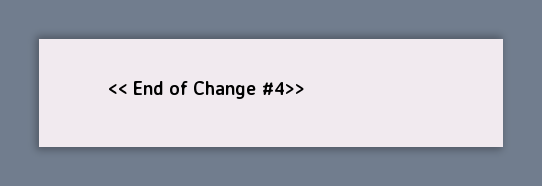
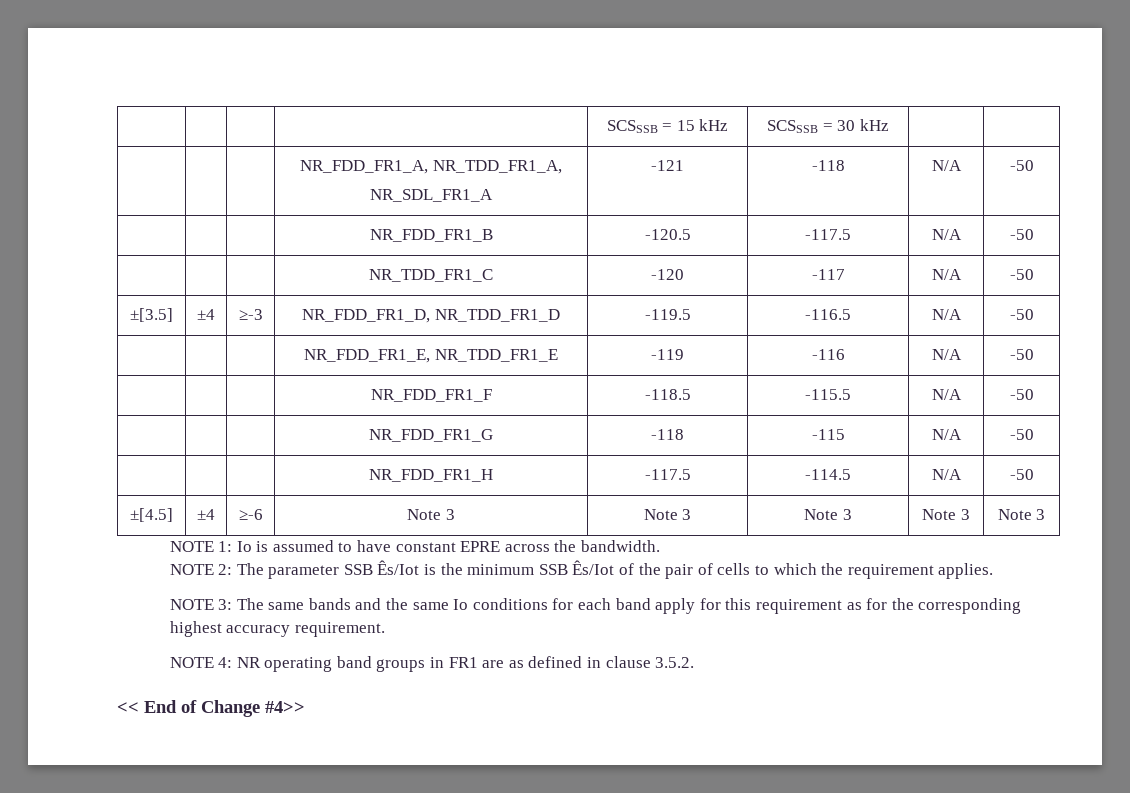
+ | | | | SCSSSB = 15 kHz | SCSSSB = 30 kHz | |
+ | | | NR_FDD_FR1_A, NR_TDD_FR1_A,
+ NR_SDL_FR1_A | -121 | -118 | N/A | -50
+ | | | NR_FDD_FR1_B | -120.5 | -117.5 | N/A | -50
+ | | | NR_TDD_FR1_C | -120 | -117 | N/A | -50
+ ±[3.5] | ±4 | ≥-3 | NR_FDD_FR1_D, NR_TDD_FR1_D | -119.5 | -116.5 | N/A | -50
+ | | | NR_FDD_FR1_E, NR_TDD_FR1_E | -119 | -116 | N/A | -50
+ | | | NR_FDD_FR1_F | -118.5 | -115.5 | N/A | -50
+ | | | NR_FDD_FR1_G | -118 | -115 | N/A | -50
+ | | | NR_FDD_FR1_H | -117.5 | -114.5 | N/A | -50
+ ±[4.5] | ±4 | ≥-6 | Note 3 | Note 3 | Note 3 | Note 3 | Note 3
+ NOTE 1: Io is assumed to have constant EPRE across the bandwidth.
+ NOTE 2: The parameter SSB Ês/Iot is the minimum SSB Ês/Iot of the pair of cells to which the requirement applies.
+ NOTE 3: The same bands and the same Io conditions for each band apply for this requirement as for the corresponding highest accuracy requirement.
+ NOTE 4: NR operating band groups in FR1 are as defined in clause 3.5.2.

